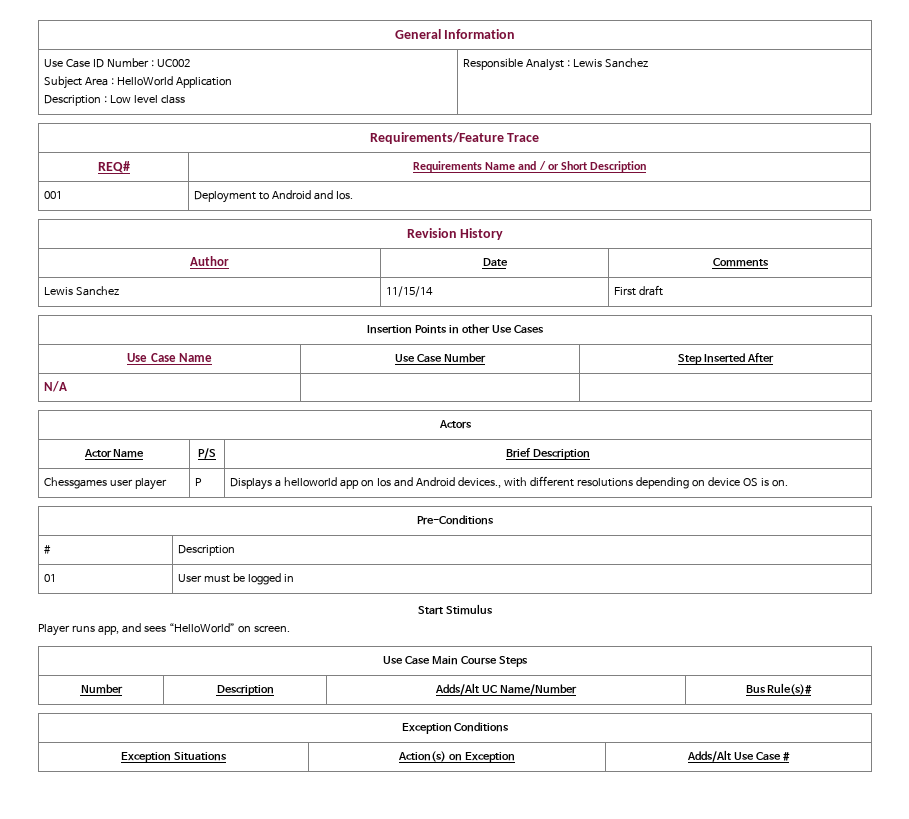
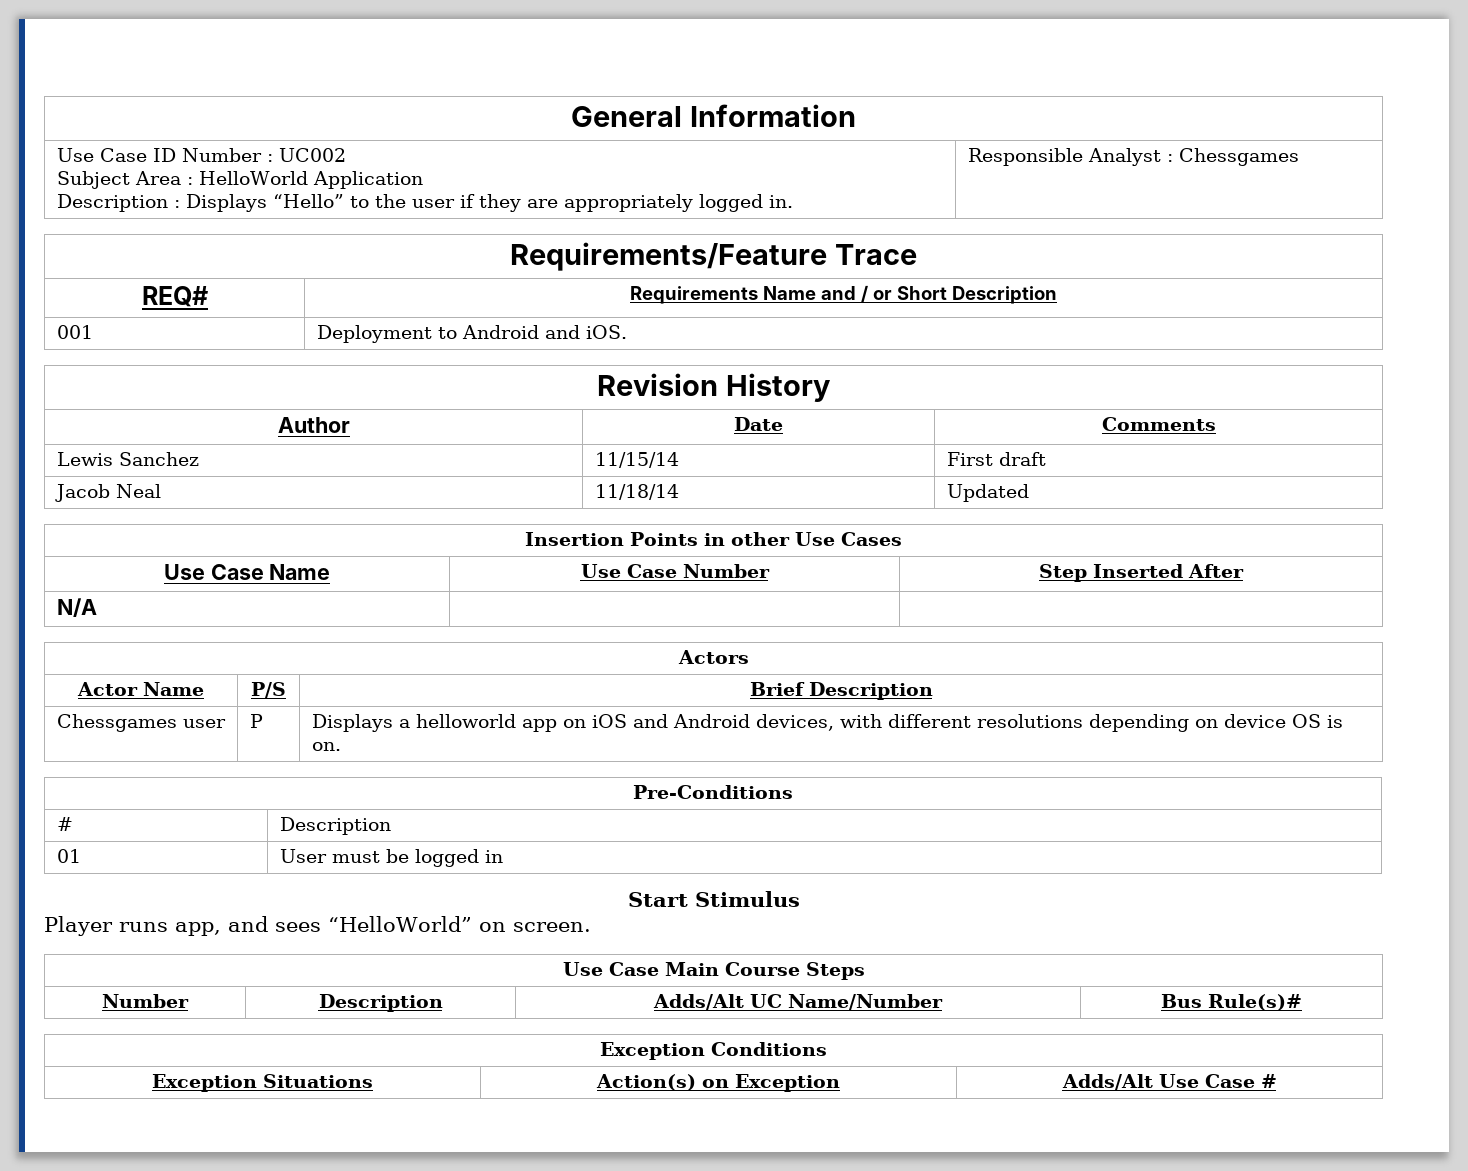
  Use Case ID Number : UC002
  Subject Area : HelloWorld Application
- Description : Low level class | Responsible Analyst : Lewis Sanchez
+ Description : Displays “Hello” to the user if they are appropriately logged in. | Responsible Analyst : Chessgames
- 001 | Deployment to Android and Ios.
+ 001 | Deployment to Android and iOS.
+ Jacob Neal | 11/18/14 | Updated
- Chessgames user player | P | Displays a helloworld app on Ios and Android devices., with different resolutions depending on device OS is on.
+ Chessgames user | P | Displays a helloworld app on iOS and Android devices, with different resolutions depending on device OS is on.

